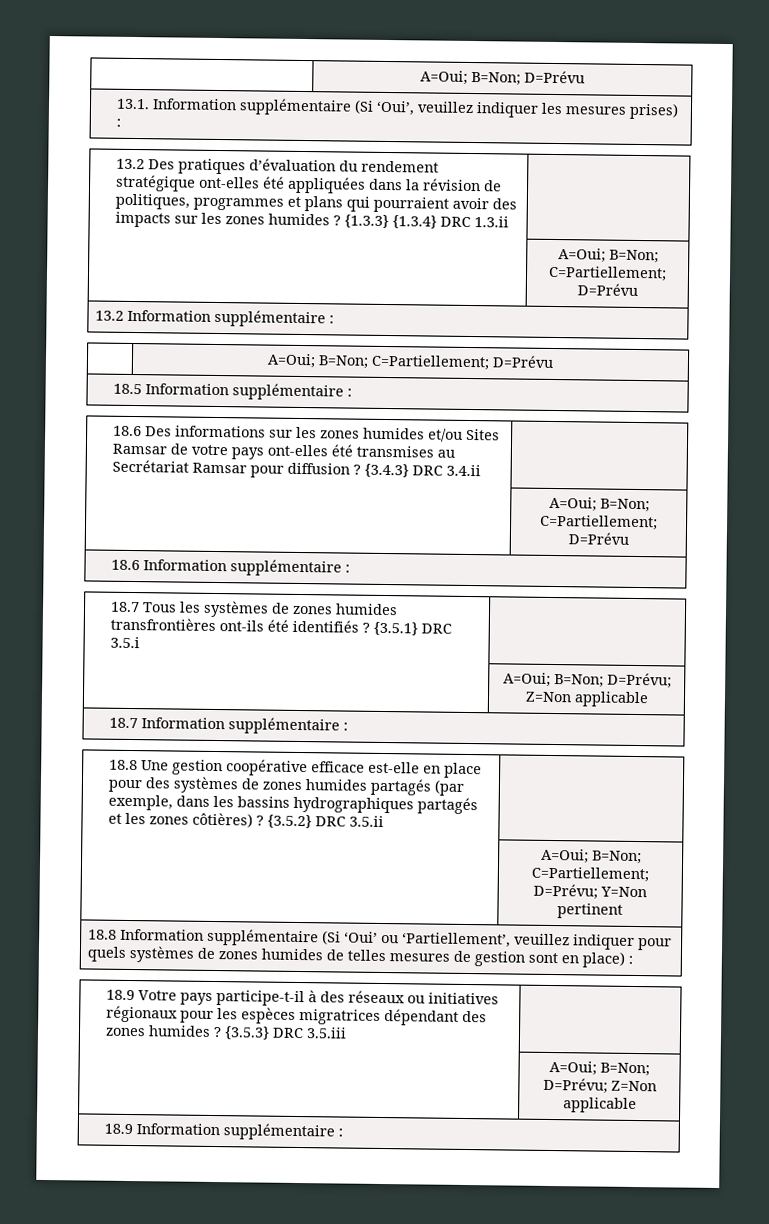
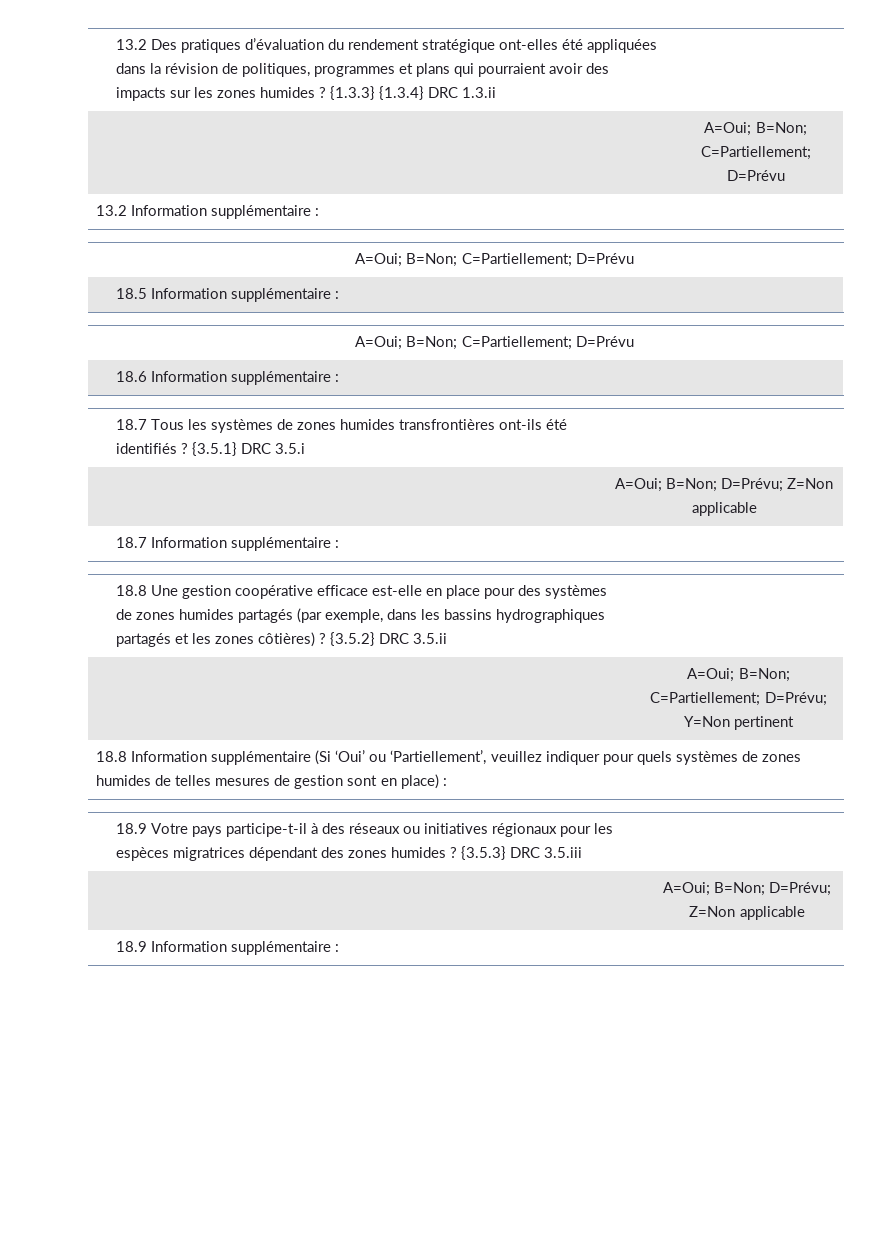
- | A=Oui; B=Non; D=Prévu
- 13.1. Information supplémentaire (Si ‘Oui’, veuillez indiquer les mesures prises) :
- 18.6 Des informations sur les zones humides et/ou Sites Ramsar de votre pays ont-elles été transmises au Secrétariat Ramsar pour diffusion ? {3.4.3} DRC 3.4.ii |

